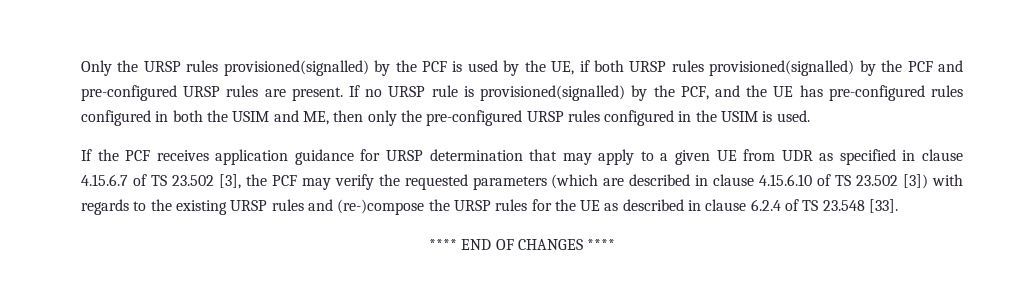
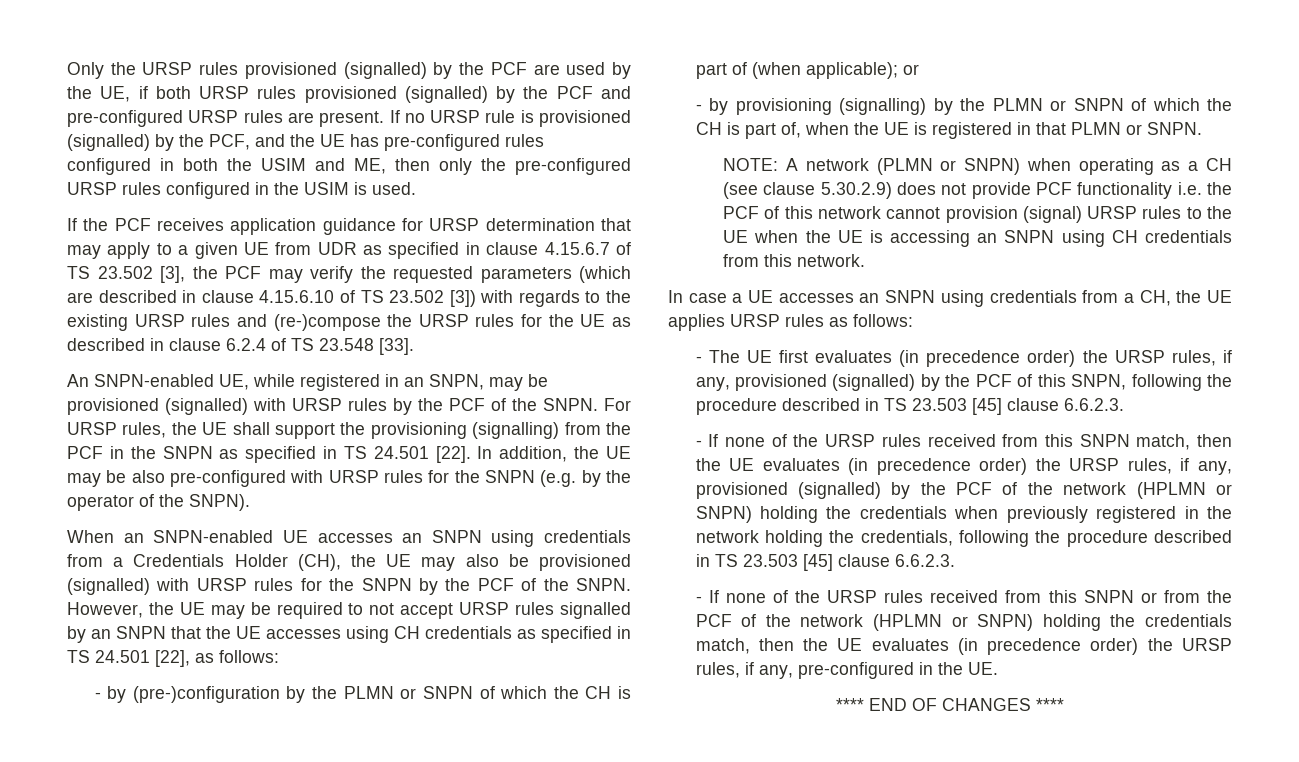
- Only the URSP rules provisioned(signalled) by the PCF is used by the UE, if both URSP rules provisioned(signalled) by the PCF and pre-configured URSP rules are present.
+ Only the URSP rules provisioned (signalled) by the PCF are used by the UE, if both URSP rules provisioned (signalled) by the PCF and pre-configured URSP rules are present.
- If no URSP rule is provisioned(signalled) by the PCF, and the UE has pre-configured rules configured in both the USIM and ME, then only the pre-configured URSP rules configured in the USIM is used.
+ If no URSP rule is provisioned (signalled) by the PCF, and the UE has pre-configured rules configured in both the USIM and ME, then only the pre-configured URSP rules configured in the USIM is used.
+ An SNPN-enabled UE, while registered in an SNPN, may be provisioned (signalled) with URSP rules by the PCF of the SNPN. For URSP rules, the UE shall support the provisioning (signalling) from the PCF in the SNPN as specified in TS 24.501 [22]. In addition, the UE may be also pre-configured with URSP rules for the SNPN (e.g. by the operator of the SNPN).
+ When an SNPN-enabled UE accesses an SNPN using credentials from a Credentials Holder (CH), the UE may also be provisioned (signalled) with URSP rules for the SNPN by the PCF of the SNPN. However, the UE may be required to not accept URSP rules signalled by an SNPN that the UE accesses using CH credentials as specified in TS 24.501 [22], as follows:
+ - by (pre-)configuration by the PLMN or SNPN of which the CH is part of (when applicable); or
+ - by provisioning (signalling) by the PLMN or SNPN of which the CH is part of, when the UE is registered in that PLMN or SNPN.
+ NOTE: A network (PLMN or SNPN) when operating as a CH (see clause 5.30.2.9) does not provide PCF functionality i.e. the PCF of this network cannot provision (signal) URSP rules to the UE when the UE is accessing an SNPN using CH credentials from this network.
+ In case a UE accesses an SNPN using credentials from a CH, the UE applies URSP rules as follows:
+ - The UE first evaluates (in precedence order) the URSP rules, if any, provisioned (signalled) by the PCF of this SNPN, following the procedure described in TS 23.503 [45] clause 6.6.2.3.
+ - If none of the URSP rules received from this SNPN match, then the UE evaluates (in precedence order) the URSP rules, if any, provisioned (signalled) by the PCF of the network (HPLMN or SNPN) holding the credentials when previously registered in the network holding the credentials, following the procedure described in TS 23.503 [45] clause 6.6.2.3.
+ - If none of the URSP rules received from this SNPN or from the PCF of the network (HPLMN or SNPN) holding the credentials match, then the UE evaluates (in precedence order) the URSP rules, if any, pre-configured in the UE.

